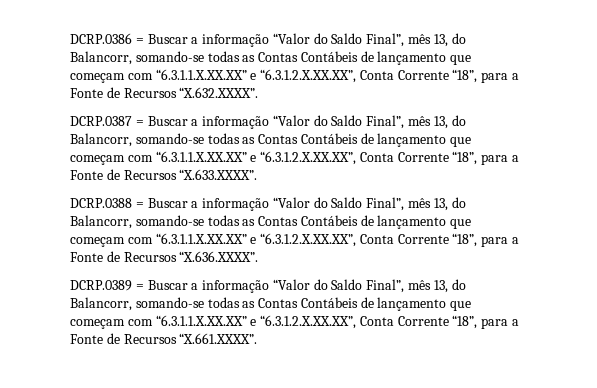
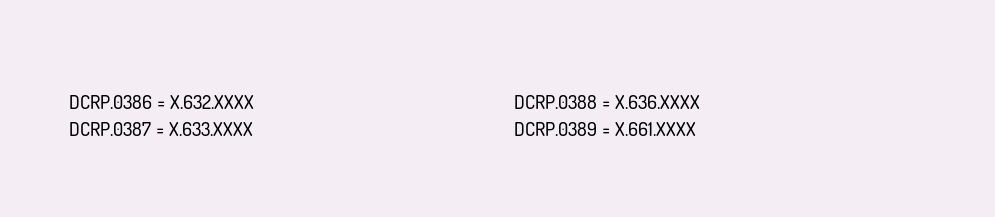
- DCRP.0386 = Buscar a informação “Valor do Saldo Final”, mês 13, do Balancorr, somando-se todas as Contas Contábeis de lançamento que começam com “6.3.1.1.X.XX.XX” e “6.3.1.2.X.XX.XX”, Conta Corrente “18”, para a Fonte de Recursos “X.632.XXXX”.
- DCRP.0387 = Buscar a informação “Valor do Saldo Final”, mês 13, do Balancorr, somando-se todas as Contas Contábeis de lançamento que começam com “6.3.1.1.X.XX.XX” e “6.3.1.2.X.XX.XX”, Conta Corrente “18”, para a Fonte de Recursos “X.633.XXXX”.
- DCRP.0388 = Buscar a informação “Valor do Saldo Final”, mês 13, do Balancorr, somando-se todas as Contas Contábeis de lançamento que começam com “6.3.1.1.X.XX.XX” e “6.3.1.2.X.XX.XX”, Conta Corrente “18”, para a Fonte de Recursos “X.636.XXXX”.
- DCRP.0389 = Buscar a informação “Valor do Saldo Final”, mês 13, do Balancorr, somando-se todas as Contas Contábeis de lançamento que começam com “6.3.1.1.X.XX.XX” e “6.3.1.2.X.XX.XX”, Conta Corrente “18”, para a Fonte de Recursos “X.661.XXXX”.
+ DCRP.0386 = X.632.XXXX
+ DCRP.0387 = X.633.XXXX
+ DCRP.0388 = X.636.XXXX
+ DCRP.0389 = X.661.XXXX

